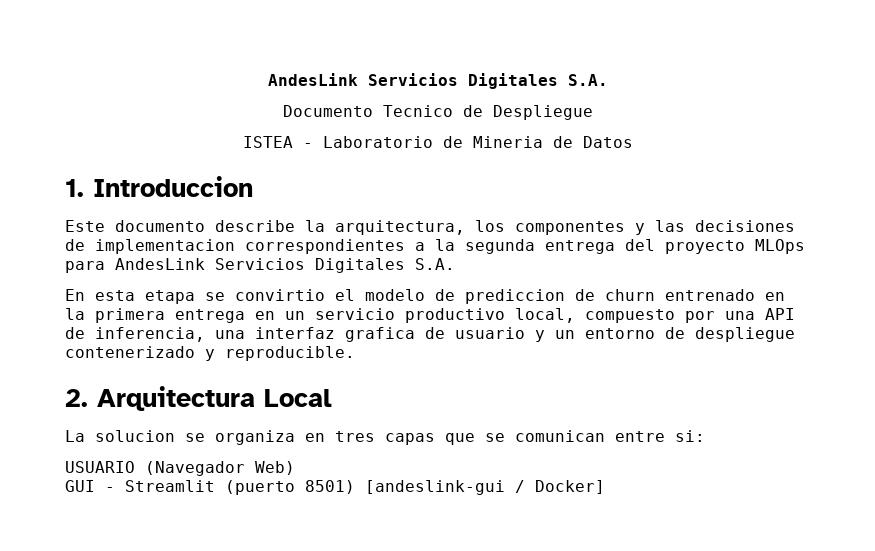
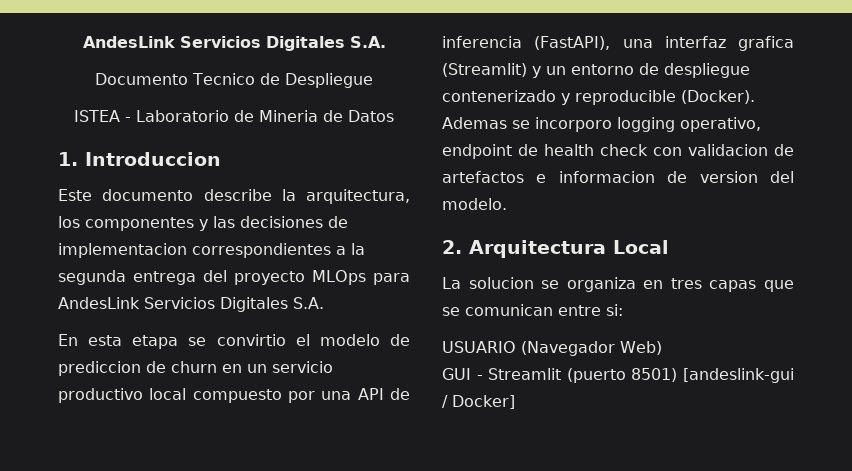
- En esta etapa se convirtio el modelo de prediccion de churn entrenado en la primera entrega en un servicio productivo local, compuesto por una API de inferencia, una interfaz grafica de usuario y un entorno de despliegue contenerizado y reproducible.
+ En esta etapa se convirtio el modelo de prediccion de churn en un servicio productivo local compuesto por una API de inferencia (FastAPI), una interfaz grafica (Streamlit) y un entorno de despliegue contenerizado y reproducible (Docker). Ademas se incorporo logging operativo, endpoint de health check con validacion de artefactos e informacion de version del modelo.

